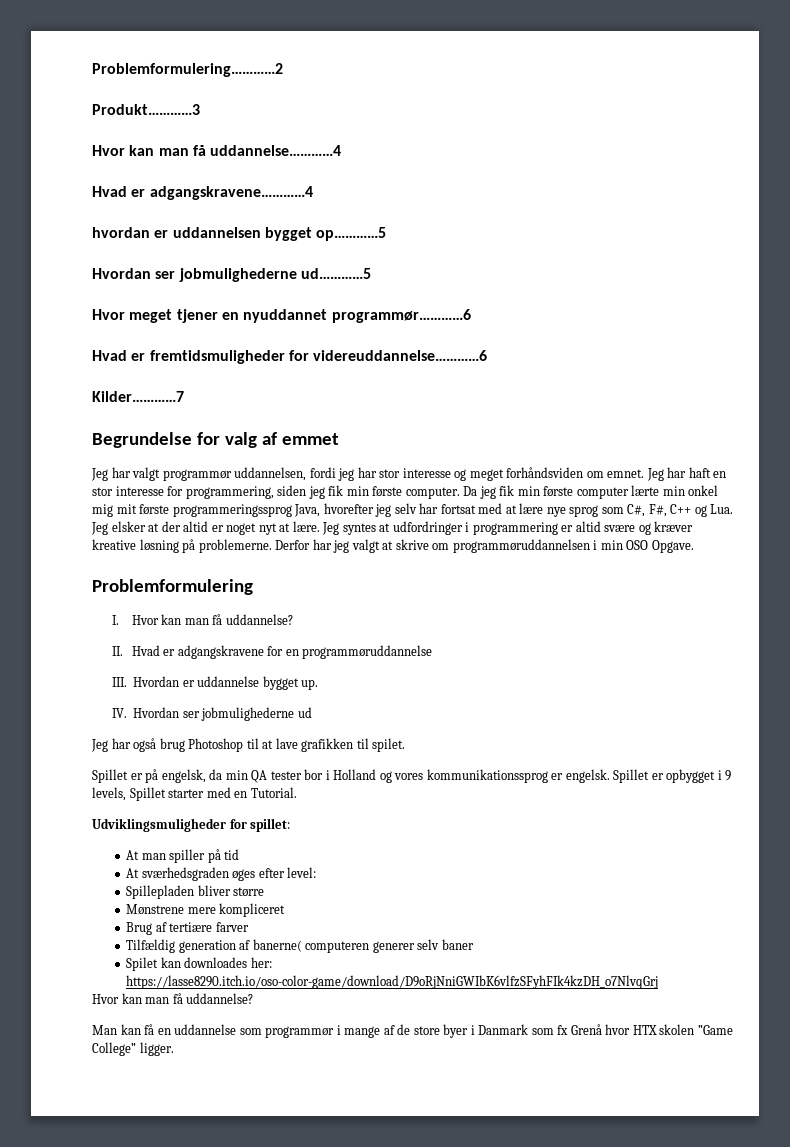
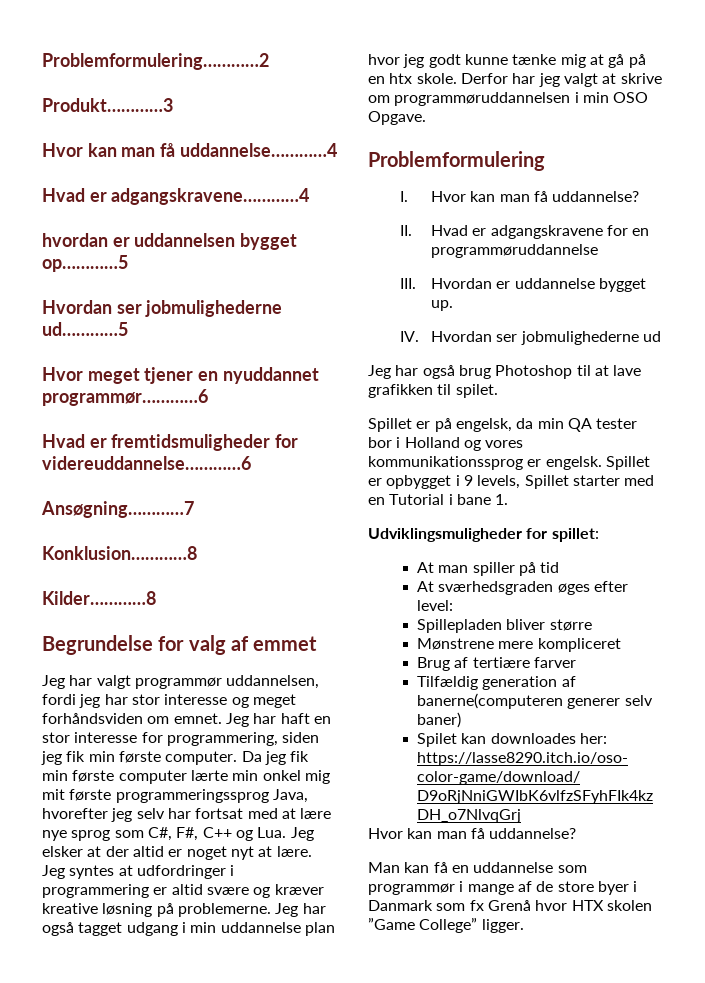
- Kilder…………7
+ Ansøgning…………7
+ Konklusion…………8
+ Kilder…………8
+ Jeg har også tagget udgang i min uddannelse plan hvor jeg godt kunne tænke mig at gå på en htx skole.
- Spillet er opbygget i 9 levels, Spillet starter med en Tutorial.
+ Spillet er opbygget i 9 levels, Spillet starter med en Tutorial i bane 1.
- Tilfældig generation af banerne( computeren generer selv baner
+ Tilfældig generation af banerne(computeren generer selv baner)

